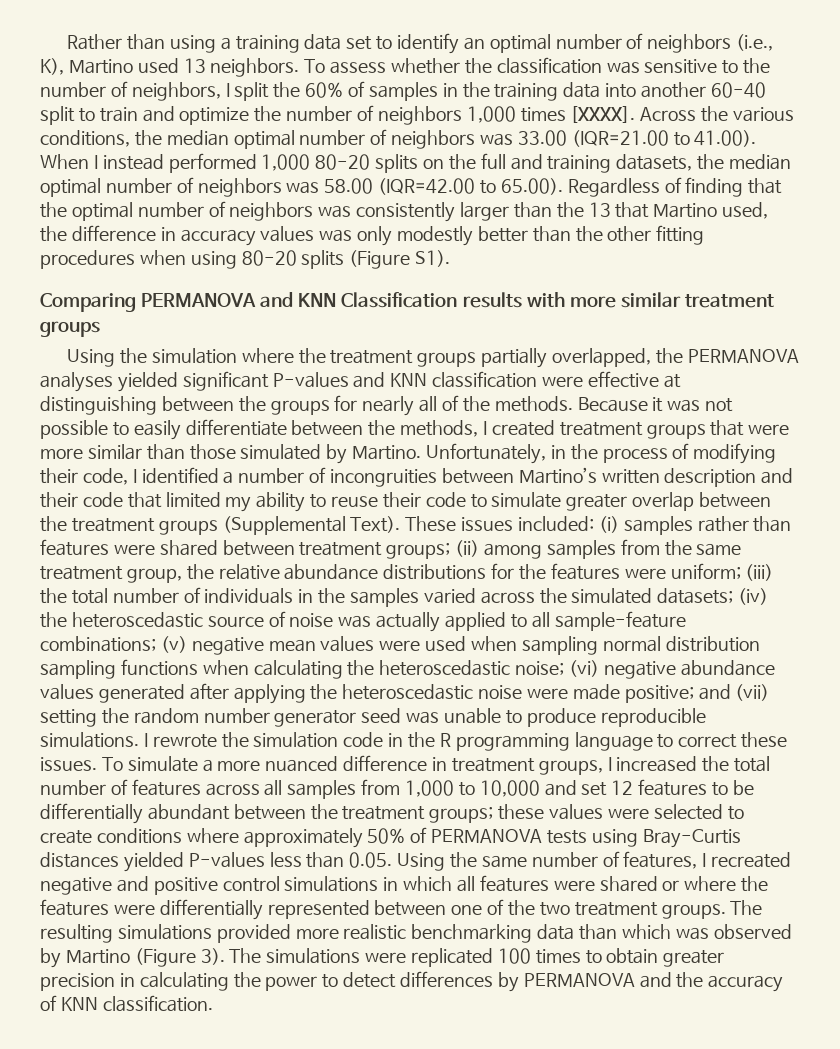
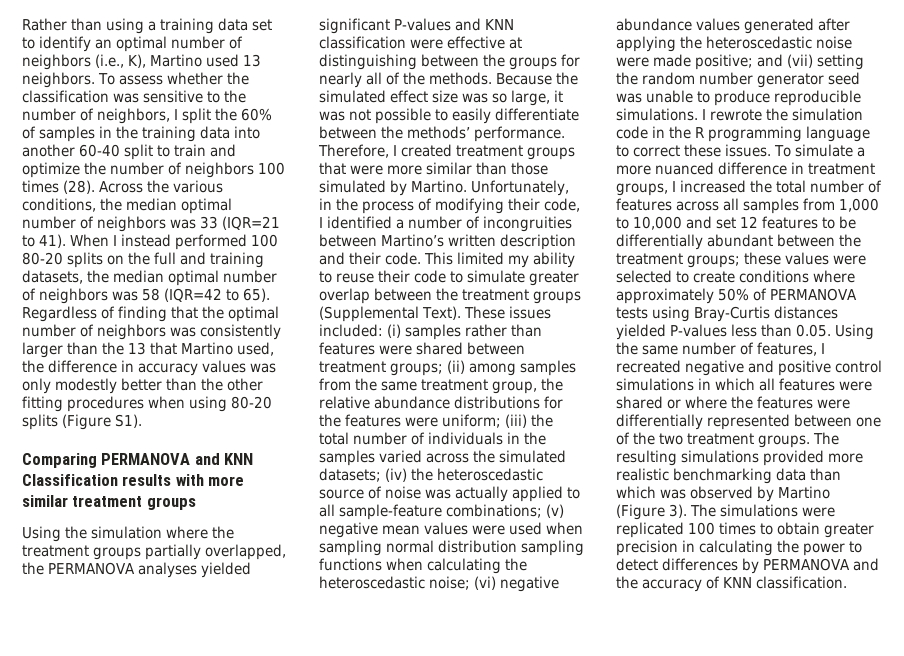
- To assess whether the classification was sensitive to the number of neighbors, I split the 60% of samples in the training data into another 60-40 split to train and optimize the number of neighbors 1,000 times [XXXX].
+ To assess whether the classification was sensitive to the number of neighbors, I split the 60% of samples in the training data into another 60-40 split to train and optimize the number of neighbors 100 times (28).
- Across the various conditions, the median optimal number of neighbors was 33.00 (IQR=21.00 to 41.00). When I instead performed 1,000 80-20 splits on the full and training datasets, the median optimal number of neighbors was 58.00 (IQR=42.00 to 65.00). Regardless of finding that the optimal number of neighbors was consistently larger than the 13 that Martino used, the difference in accuracy values was only modestly better than the other fitting procedures when using 80-20 splits (Figure S1).
+ Across the various conditions, the median optimal number of neighbors was 33 (IQR=21 to 41). When I instead performed 100 80-20 splits on the full and training datasets, the median optimal number of neighbors was 58 (IQR=42 to 65). Regardless of finding that the optimal number of neighbors was consistently larger than the 13 that Martino used, the difference in accuracy values was only modestly better than the other fitting procedures when using 80-20 splits (Figure S1).
- Because it was not possible to easily differentiate between the methods, I created treatment groups that were more similar than those simulated by Martino.
+ Because the simulated effect size was so large, it was not possible to easily differentiate between the methods’ performance. Therefore, I created treatment groups that were more similar than those simulated by Martino.
- Unfortunately, in the process of modifying their code, I identified a number of incongruities between Martino’s written description and their code that limited my ability to reuse their code to simulate greater overlap between the treatment groups (Supplemental Text).
+ Unfortunately, in the process of modifying their code, I identified a number of incongruities between Martino’s written description and their code. This limited my ability to reuse their code to simulate greater overlap between the treatment groups (Supplemental Text).

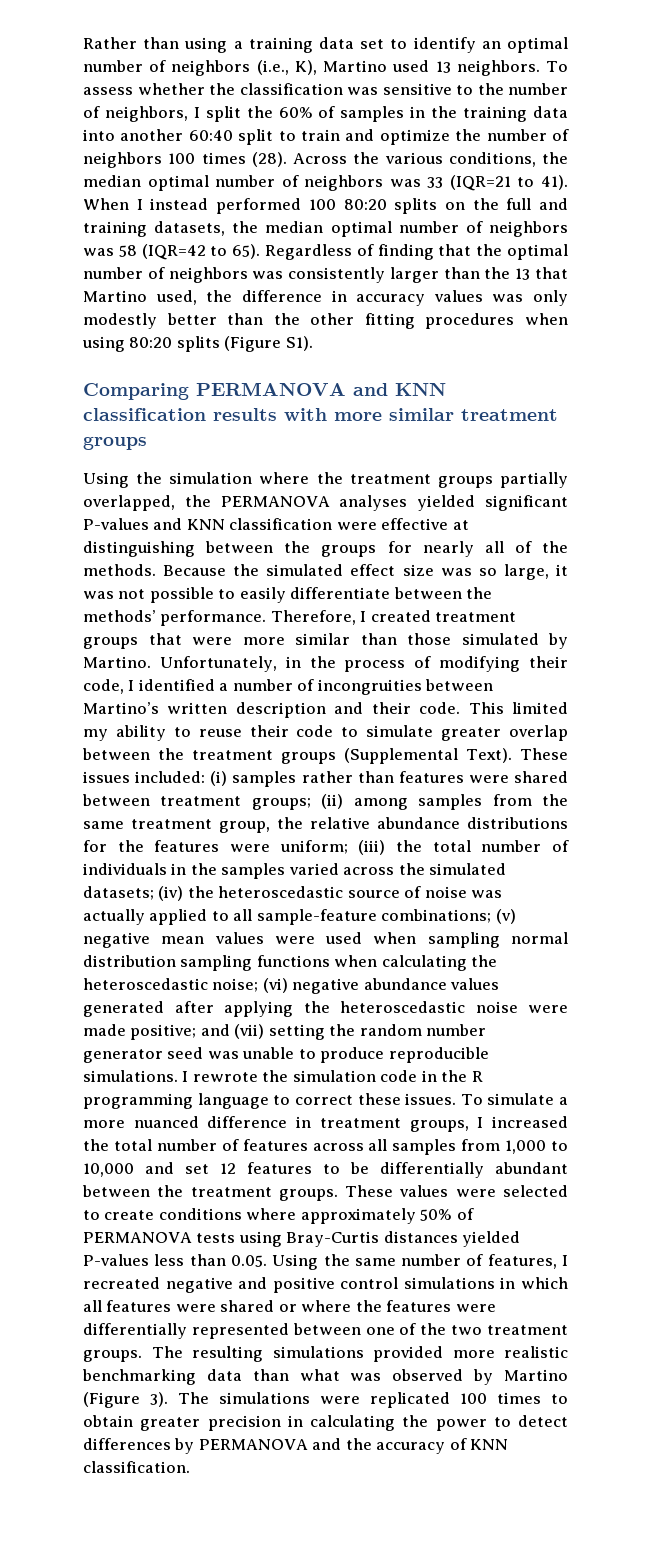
- To assess whether the classification was sensitive to the number of neighbors, I split the 60% of samples in the training data into another 60-40 split to train and optimize the number of neighbors 100 times (28).
+ To assess whether the classification was sensitive to the number of neighbors, I split the 60% of samples in the training data into another 60:40 split to train and optimize the number of neighbors 100 times (28).
- When I instead performed 100 80-20 splits on the full and training datasets, the median optimal number of neighbors was 58 (IQR=42 to 65).
+ When I instead performed 100 80:20 splits on the full and training datasets, the median optimal number of neighbors was 58 (IQR=42 to 65).
- Regardless of finding that the optimal number of neighbors was consistently larger than the 13 that Martino used, the difference in accuracy values was only modestly better than the other fitting procedures when using 80-20 splits (Figure S1).
+ Regardless of finding that the optimal number of neighbors was consistently larger than the 13 that Martino used, the difference in accuracy values was only modestly better than the other fitting procedures when using 80:20 splits (Figure S1).
- Comparing PERMANOVA and KNN Classification results with more similar treatment groups
+ Comparing PERMANOVA and KNN classification results with more similar treatment groups
- To simulate a more nuanced difference in treatment groups, I increased the total number of features across all samples from 1,000 to 10,000 and set 12 features to be differentially abundant between the treatment groups; these values were selected to create conditions where approximately 50% of PERMANOVA tests using Bray-Curtis distances yielded P-values less than 0.05. Using the same number of features, I recreated negative and positive control simulations in which all features were shared or where the features were differentially represented between one of the two treatment groups.
+ To simulate a more nuanced difference in treatment groups, I increased the total number of features across all samples from 1,000 to 10,000 and set 12 features to be differentially abundant between the treatment groups. These values were selected to create conditions where approximately 50% of PERMANOVA tests using Bray-Curtis distances yielded P-values less than 0.05. Using the same number of features, I recreated negative and positive control simulations in which all features were shared or where the features were differentially represented between one of the two treatment groups.
- The resulting simulations provided more realistic benchmarking data than which was observed by Martino (Figure 3).
+ The resulting simulations provided more realistic benchmarking data than what was observed by Martino (Figure 3).

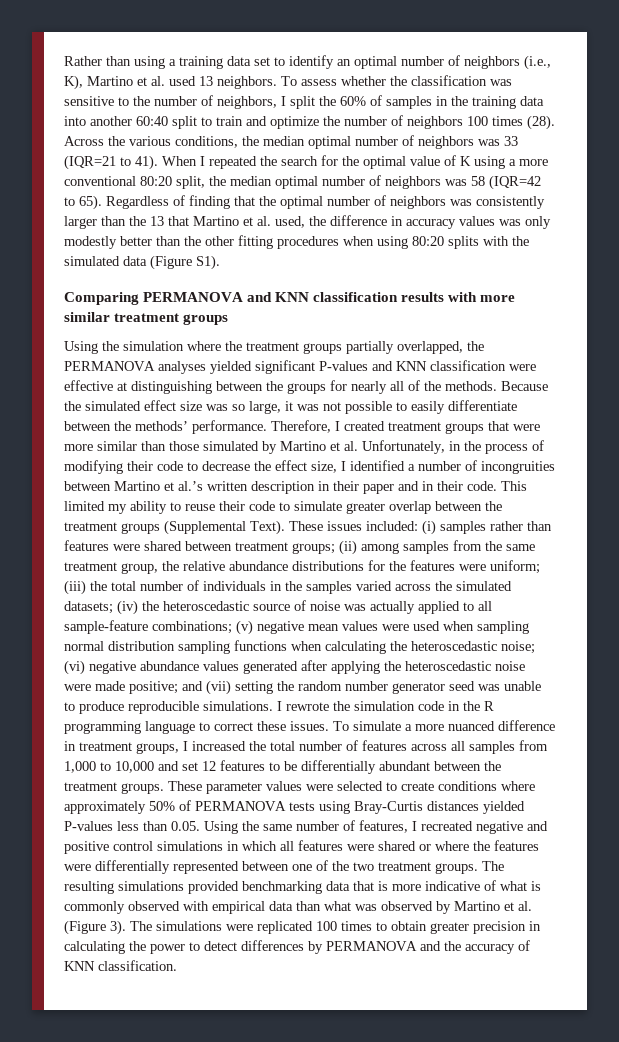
- Rather than using a training data set to identify an optimal number of neighbors (i.e., K), Martino used 13 neighbors.
+ Rather than using a training data set to identify an optimal number of neighbors (i.e., K), Martino et al. used 13 neighbors.
- When I instead performed 100 80:20 splits on the full and training datasets, the median optimal number of neighbors was 58 (IQR=42 to 65).
+ When I repeated the search for the optimal value of K using a more conventional 80:20 split, the median optimal number of neighbors was 58 (IQR=42 to 65).
- Regardless of finding that the optimal number of neighbors was consistently larger than the 13 that Martino used, the difference in accuracy values was only modestly better than the other fitting procedures when using 80:20 splits (Figure S1).
+ Regardless of finding that the optimal number of neighbors was consistently larger than the 13 that Martino et al. used, the difference in accuracy values was only modestly better than the other fitting procedures when using 80:20 splits with the simulated data (Figure S1).
- Therefore, I created treatment groups that were more similar than those simulated by Martino. Unfortunately, in the process of modifying their code, I identified a number of incongruities between Martino’s written description and their code.
+ Therefore, I created treatment groups that were more similar than those simulated by Martino et al. Unfortunately, in the process of modifying their code to decrease the effect size, I identified a number of incongruities between Martino et al.’s written description in their paper and in their code.
- These values were selected to create conditions where approximately 50% of PERMANOVA tests using Bray-Curtis distances yielded P-values less than 0.05. Using the same number of features, I recreated negative and positive control simulations in which all features were shared or where the features were differentially represented between one of the two treatment groups.
+ These parameter values were selected to create conditions where approximately 50% of PERMANOVA tests using Bray-Curtis distances yielded P-values less than 0.05. Using the same number of features, I recreated negative and positive control simulations in which all features were shared or where the features were differentially represented between one of the two treatment groups.
- The resulting simulations provided more realistic benchmarking data than what was observed by Martino (Figure 3).
+ The resulting simulations provided benchmarking data that is more indicative of what is commonly observed with empirical data than what was observed by Martino et al. (Figure 3).

